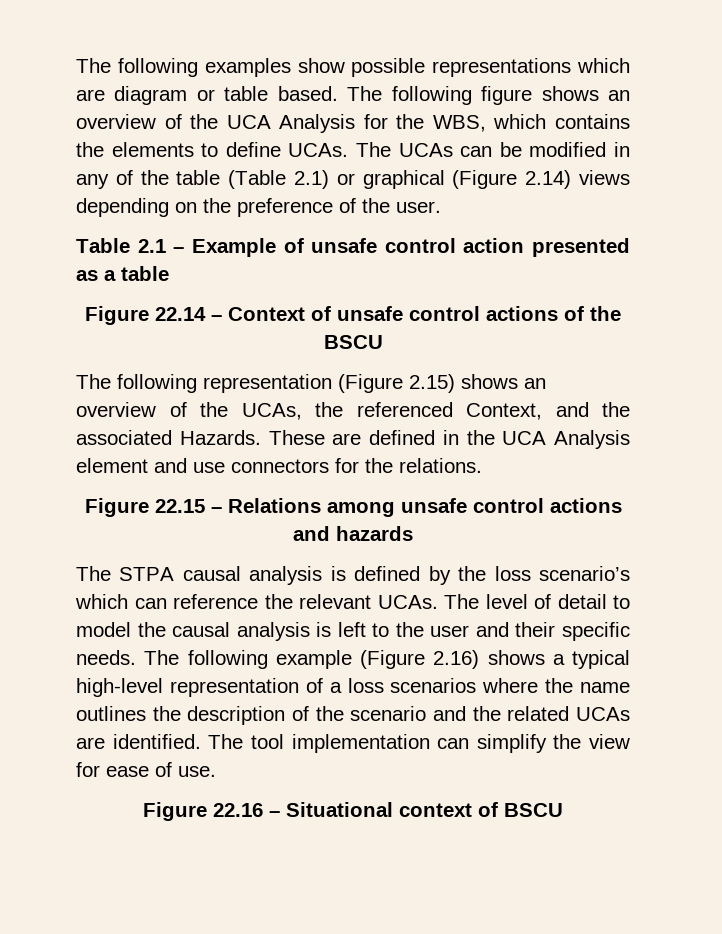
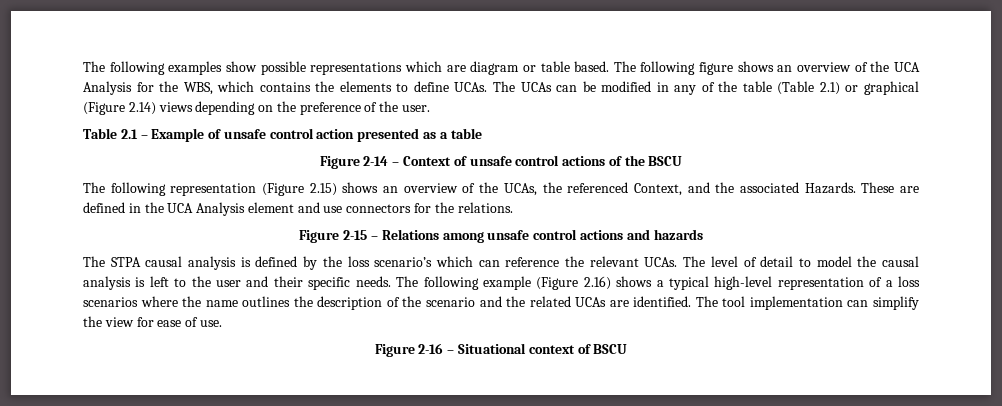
- Figure 22.14 – Context of unsafe control actions of the BSCU
+ Figure 2-14 – Context of unsafe control actions of the BSCU
- Figure 22.15 – Relations among unsafe control actions and hazards
+ Figure 2-15 – Relations among unsafe control actions and hazards
- Figure 22.16 – Situational context of BSCU
+ Figure 2-16 – Situational context of BSCU

